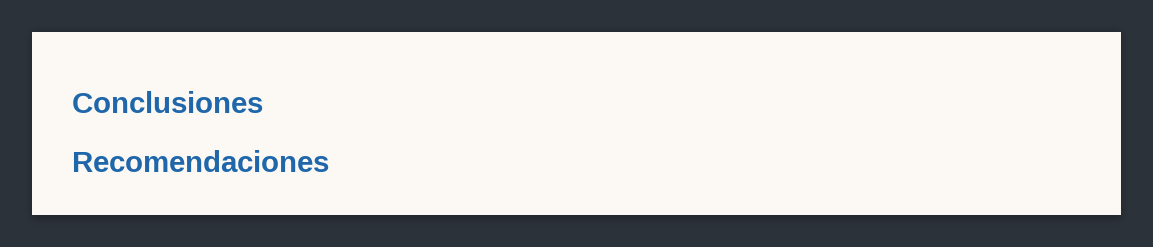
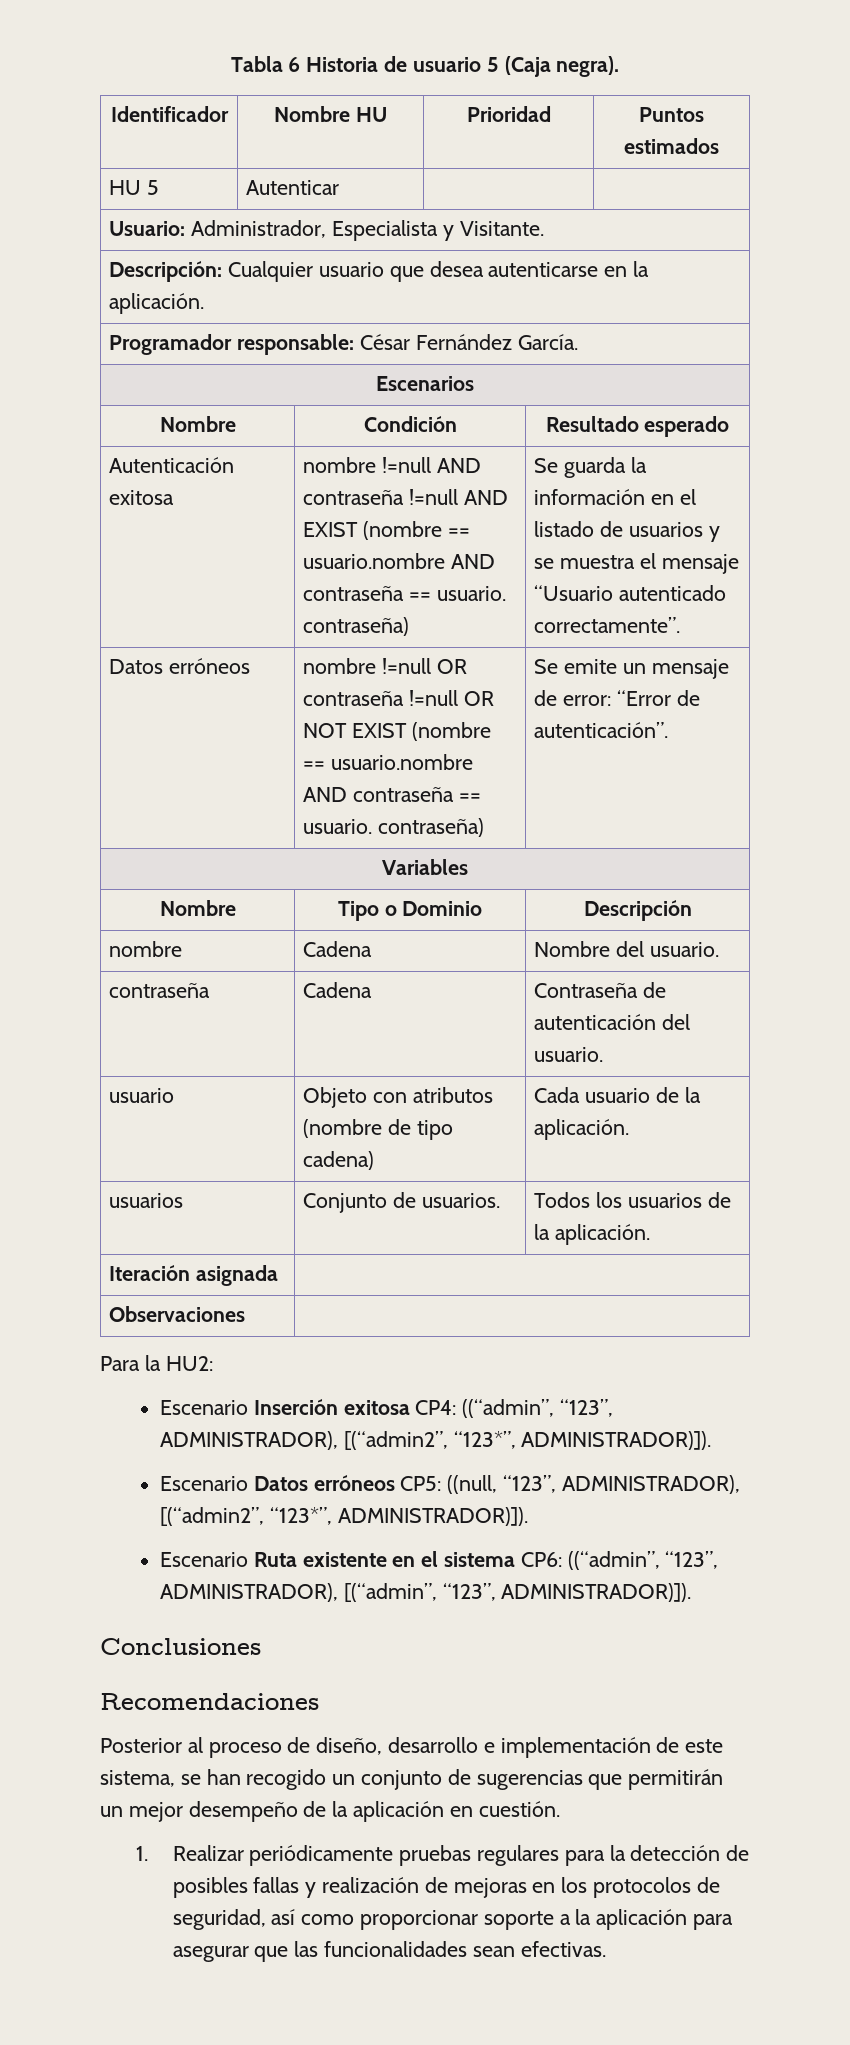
+ Tabla 6 Historia de usuario 5 (Caja negra).
+ Identificador | Nombre HU | Prioridad | Puntos estimados
+ HU 5 | Autenticar | |
+ Usuario: Administrador, Especialista y Visitante.
+ Descripción: Cualquier usuario que desea autenticarse en la aplicación.
+ Programador responsable: César Fernández García.
+ Escenarios
+ Nombre | Condición | Resultado esperado
+ Autenticación exitosa | nombre !=null AND contraseña !=null AND EXIST (nombre == usuario.nombre AND contraseña == usuario. contraseña) | Se guarda la información en el listado de usuarios y se muestra el mensaje “Usuario autenticado correctamente”.
+ Datos erróneos | nombre !=null OR contraseña !=null OR NOT EXIST (nombre == usuario.nombre AND contraseña == usuario. contraseña) | Se emite un mensaje de error: “Error de autenticación”.
+ Variables
+ Nombre | Tipo o Dominio | Descripción
+ nombre | Cadena | Nombre del usuario.
+ contraseña | Cadena | Contraseña de autenticación del usuario.
+ usuario | Objeto con atributos (nombre de tipo cadena) | Cada usuario de la aplicación.
+ usuarios | Conjunto de usuarios. | Todos los usuarios de la aplicación.
+ Iteración asignada |
+ Observaciones |
+ Para la HU2:
+ Escenario Inserción exitosa CP4: ((“admin”, “123”, ADMINISTRADOR), [(“admin2”, “123*”, ADMINISTRADOR)]).
+ Escenario Datos erróneos CP5: ((null, “123”, ADMINISTRADOR), [(“admin2”, “123*”, ADMINISTRADOR)]).
+ Escenario Ruta existente en el sistema CP6: ((“admin”, “123”, ADMINISTRADOR), [(“admin”, “123”, ADMINISTRADOR)]).
  Conclusiones
  Recomendaciones
+ Posterior al proceso de diseño, desarrollo e implementación de este sistema, se han recogido un conjunto de sugerencias que permitirán un mejor desempeño de la aplicación en cuestión.
+ 1. Realizar periódicamente pruebas regulares para la detección de posibles fallas y realización de mejoras en los protocolos de seguridad, así como proporcionar soporte a la aplicación para asegurar que las funcionalidades sean efectivas.

